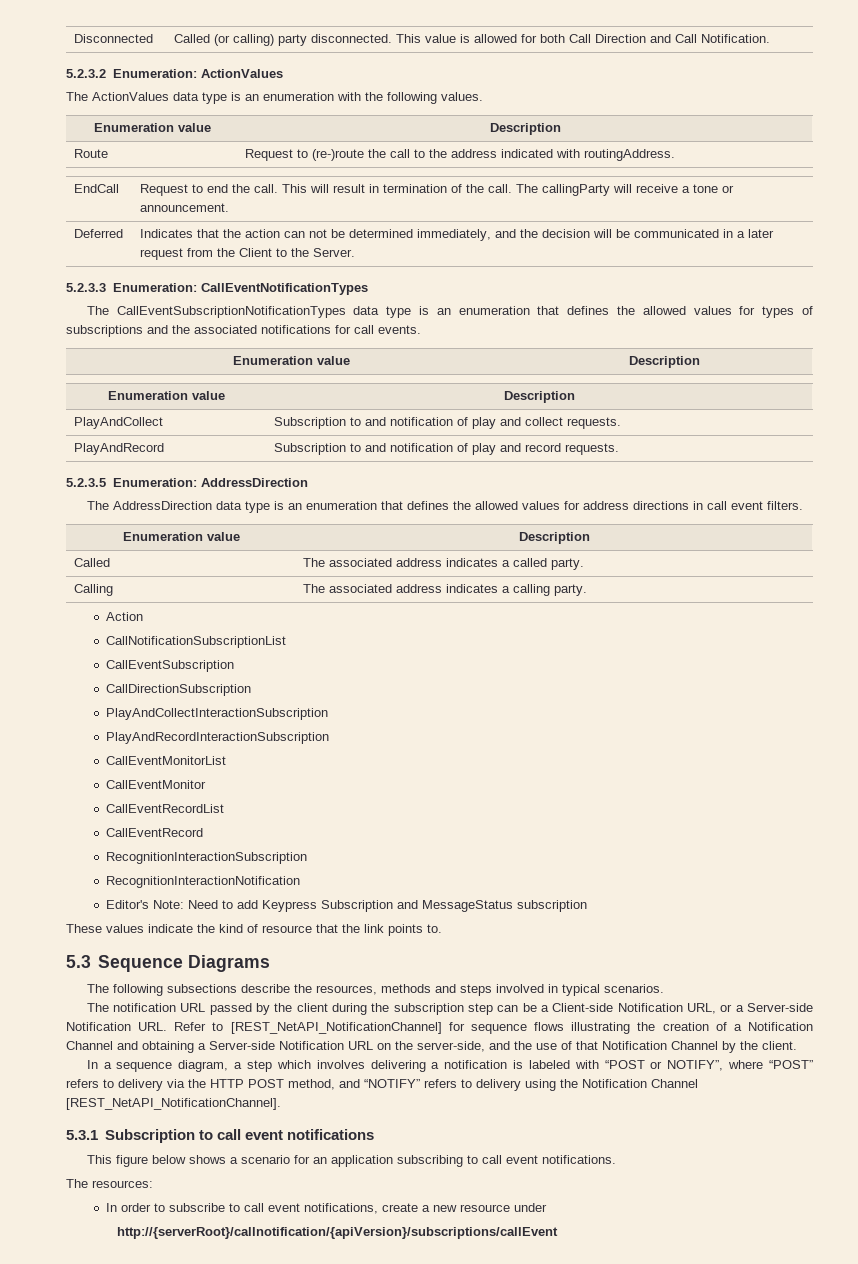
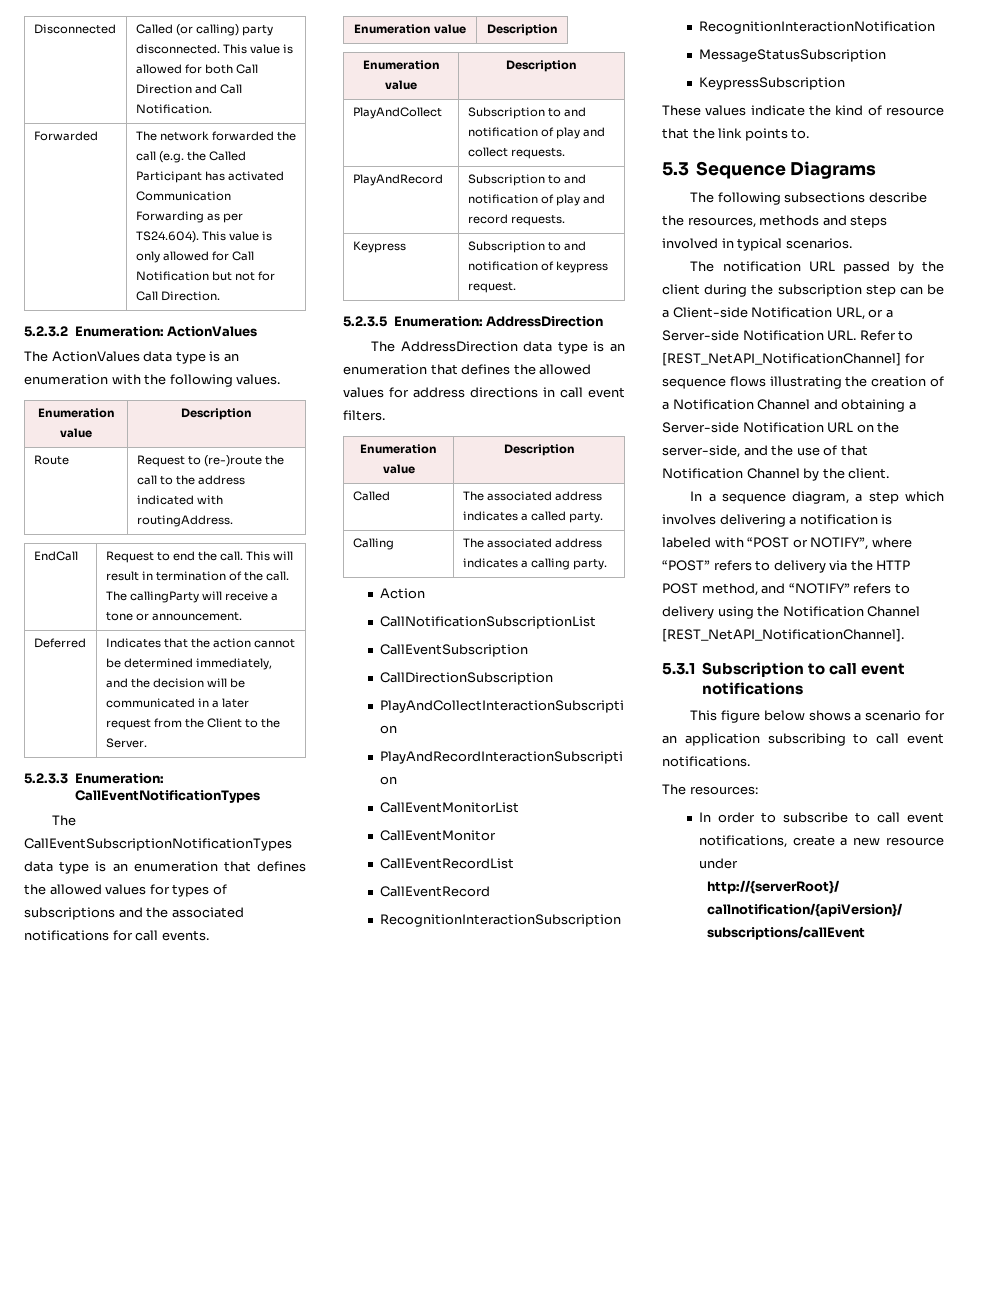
+ Forwarded | The network forwarded the call (e.g. the Called Participant has activated Communication Forwarding as per TS24.604). This value is only allowed for Call Notification but not for Call Direction.
- Deferred | Indicates that the action can not be determined immediately, and the decision will be communicated in a later request from the Client to the Server.
+ Deferred | Indicates that the action cannot be determined immediately, and the decision will be communicated in a later request from the Client to the Server.
+ Keypress | Subscription to and notification of keypress request.
- Editor's Note: Need to add Keypress Subscription and MessageStatus subscription
+ MessageStatusSubscription
+ KeypressSubscription

